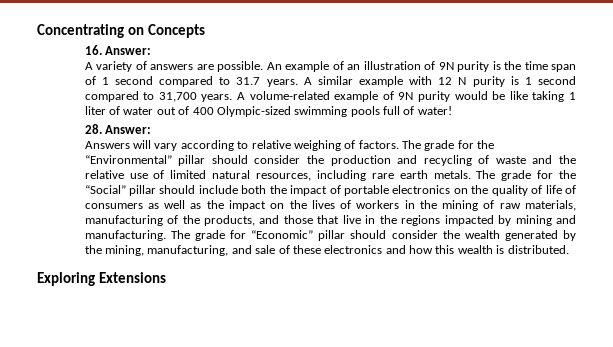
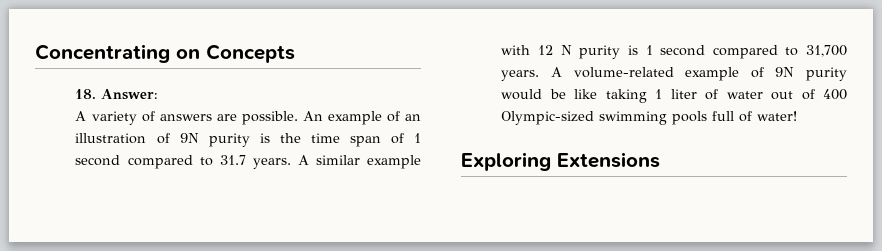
- 16. Answer:
+ 18. Answer:
- 28. Answer:
- Answers will vary according to relative weighing of factors. The grade for the “Environmental” pillar should consider the production and recycling of waste and the relative use of limited natural resources, including rare earth metals. The grade for the “Social” pillar should include both the impact of portable electronics on the quality of life of consumers as well as the impact on the lives of workers in the mining of raw materials, manufacturing of the products, and those that live in the regions impacted by mining and manufacturing. The grade for “Economic” pillar should consider the wealth generated by the mining, manufacturing, and sale of these electronics and how this wealth is distributed.

